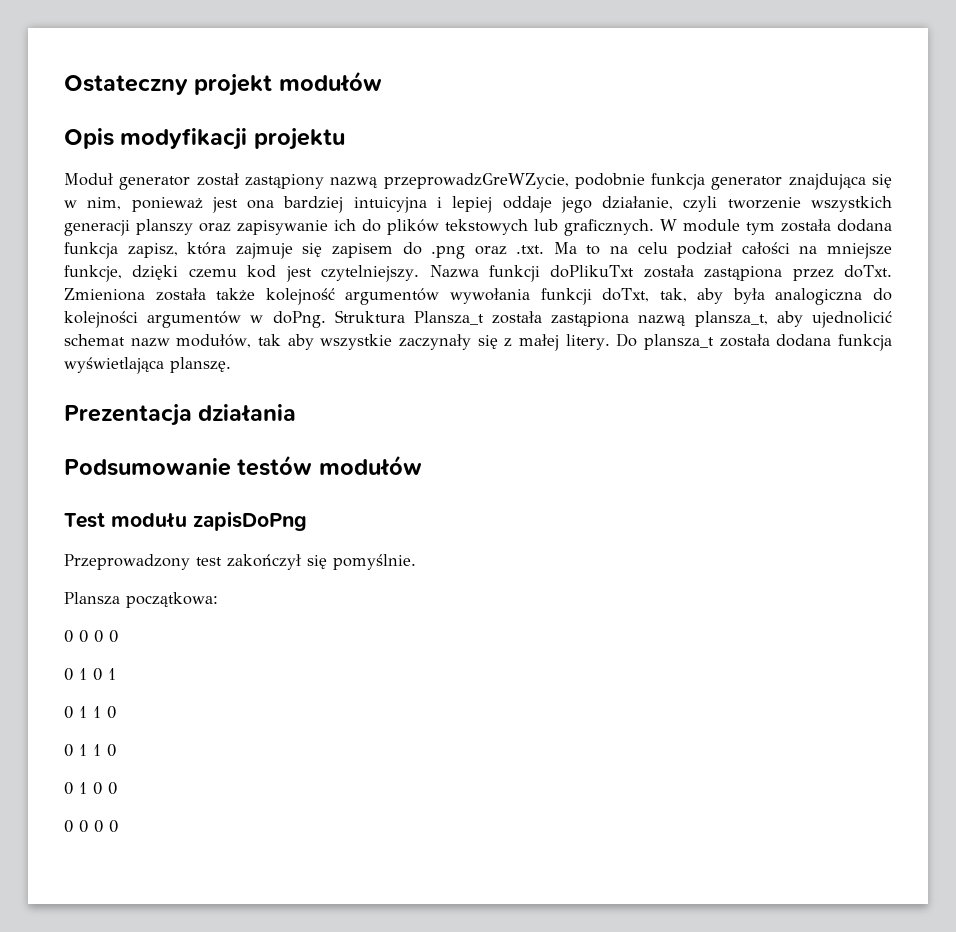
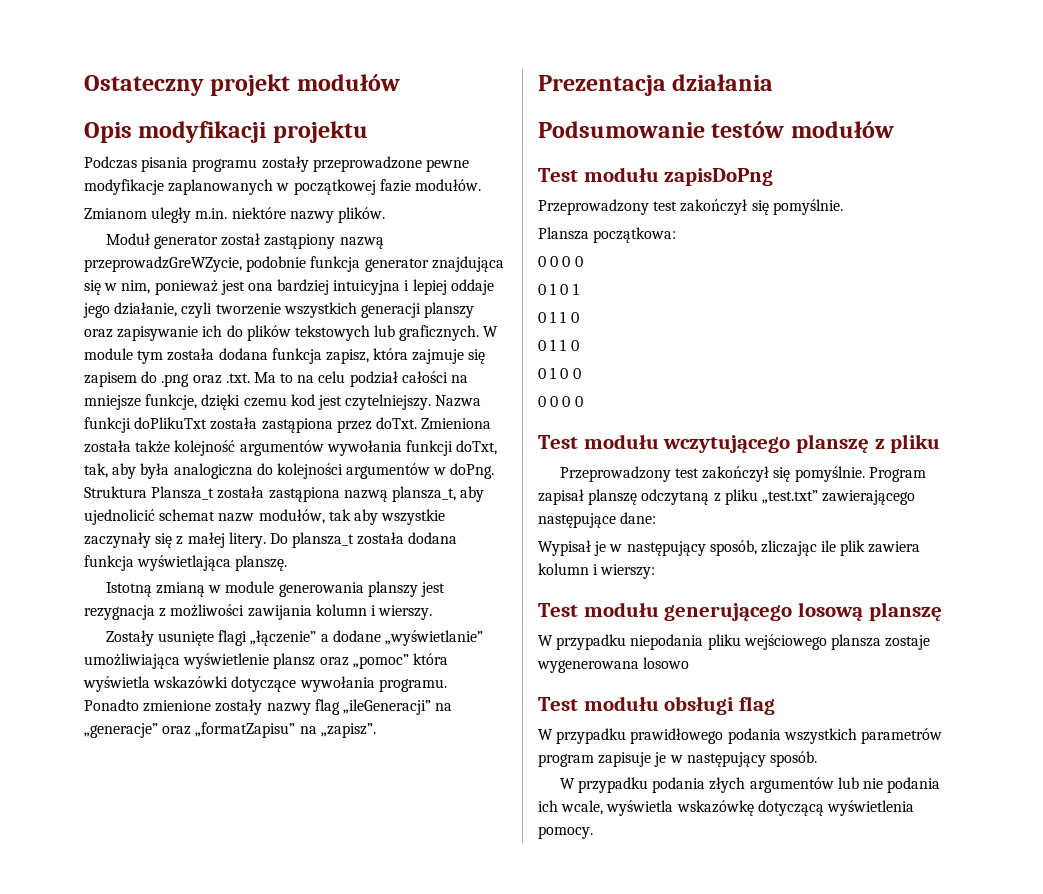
+ Podczas pisania programu zostały przeprowadzone pewne modyfikacje zaplanowanych w początkowej fazie modułów.
+ Zmianom uległy m.in. niektóre nazwy plików.
+ Istotną zmianą w module generowania planszy jest rezygnacja z możliwości zawijania kolumn i wierszy.
+ Zostały usunięte flagi „łączenie” a dodane „wyświetlanie” umożliwiająca wyświetlenie plansz oraz „pomoc” która wyświetla wskazówki dotyczące wywołania programu. Ponadto zmienione zostały nazwy flag „ileGeneracji” na „generacje” oraz „formatZapisu” na „zapisz”.
+ Test modułu wczytującego planszę z pliku
+ Przeprowadzony test zakończył się pomyślnie. Program zapisał planszę odczytaną z pliku „test.txt” zawierającego następujące dane:
+ Wypisał je w następujący sposób, zliczając ile plik zawiera kolumn i wierszy:
+ Test modułu generującego losową planszę
+ W przypadku niepodania pliku wejściowego plansza zostaje wygenerowana losowo
+ Test modułu obsługi flag
+ W przypadku prawidłowego podania wszystkich parametrów program zapisuje je w następujący sposób.
+ W przypadku podania złych argumentów lub nie podania ich wcale, wyświetla wskazówkę dotyczącą wyświetlenia pomocy.

